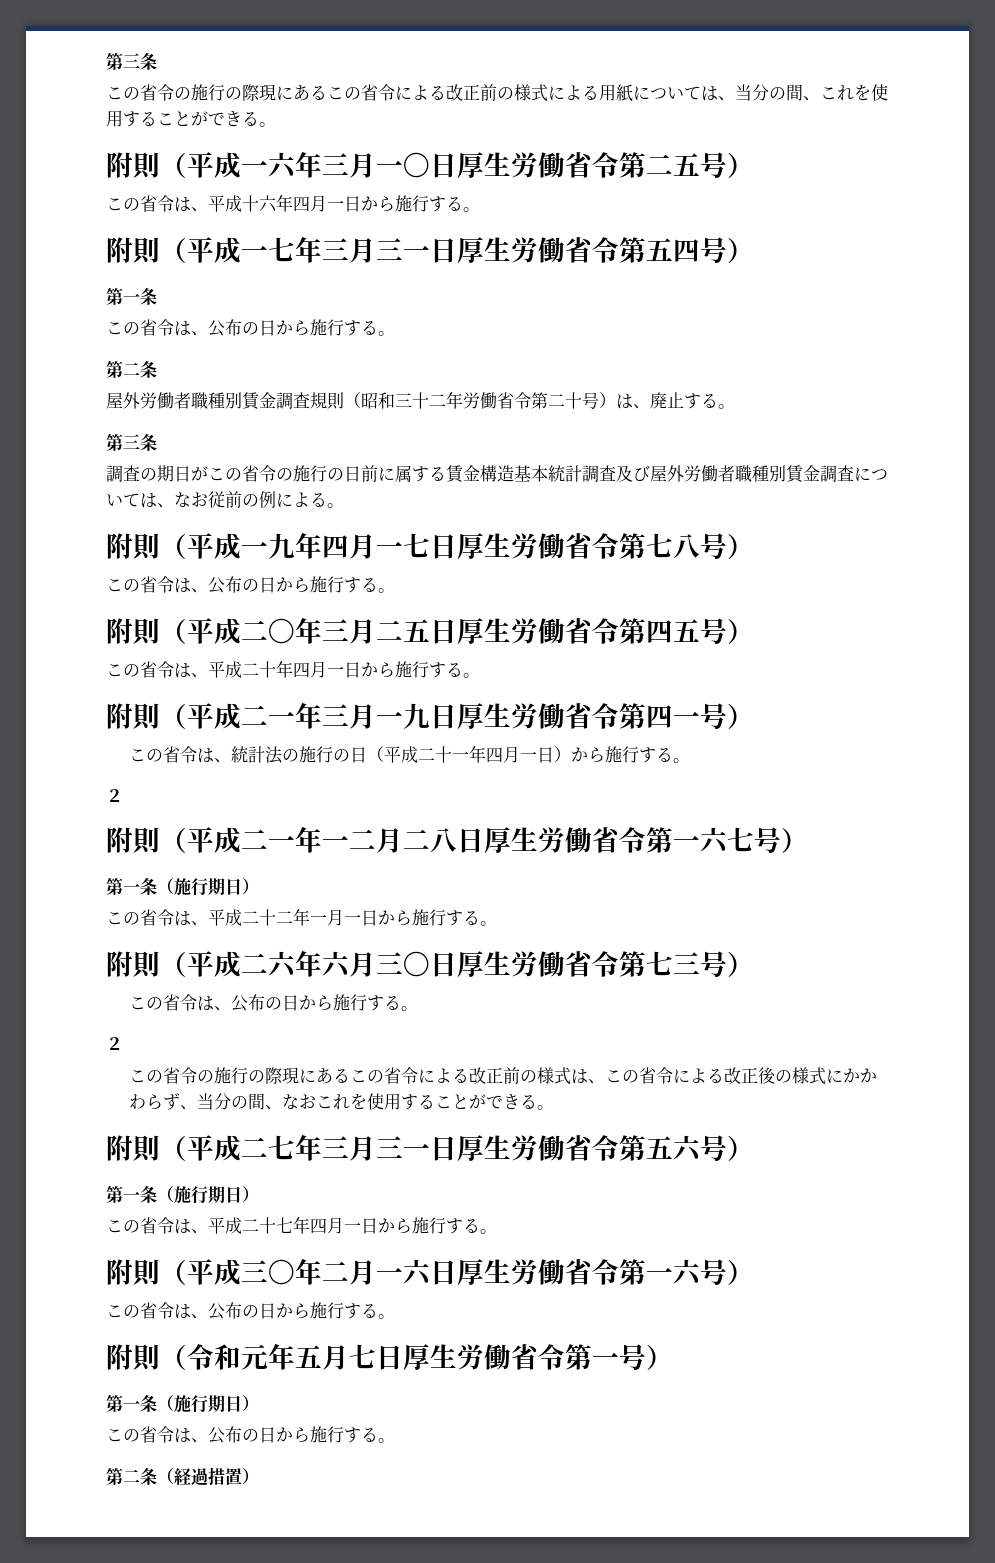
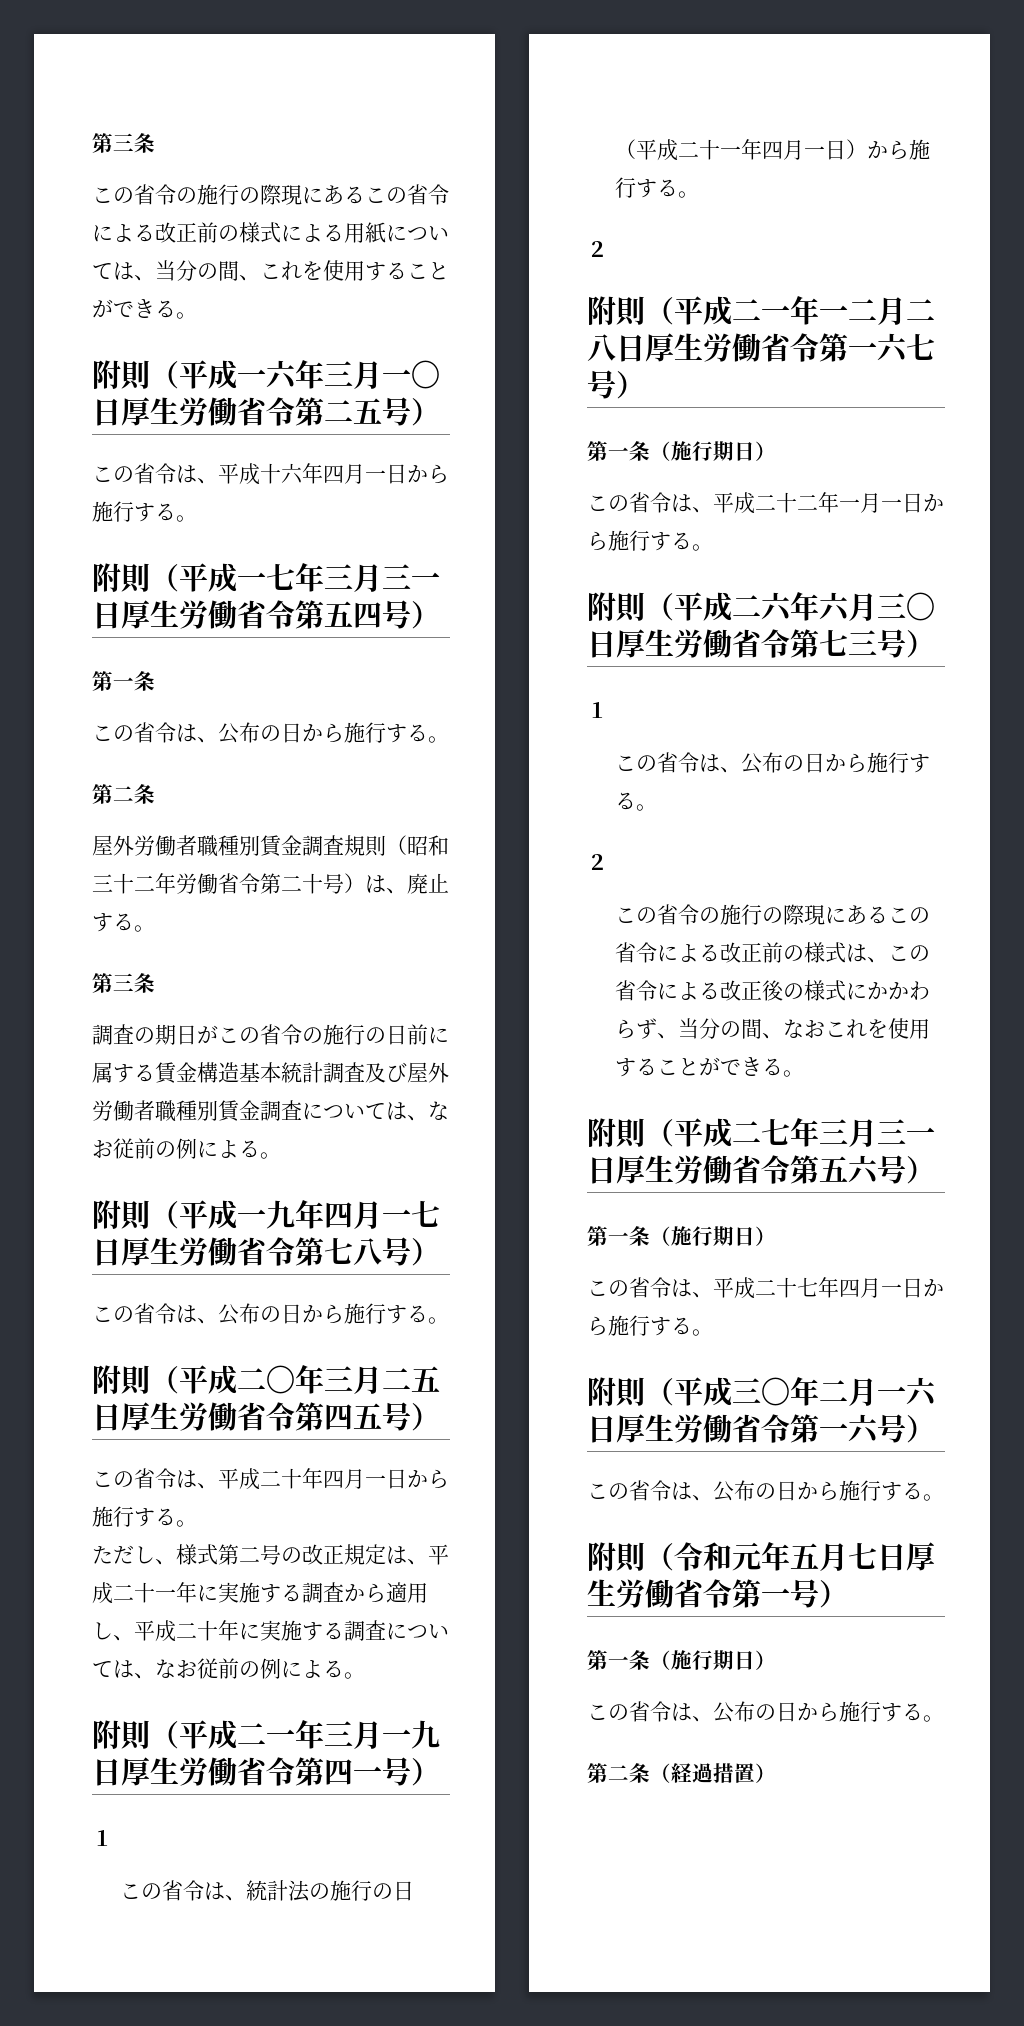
+ ただし、様式第二号の改正規定は、平成二十一年に実施する調査から適用し、平成二十年に実施する調査については、なお従前の例による。
  附則（平成二一年三月一九日厚生労働省令第四一号）
+ １
  附則（平成二六年六月三〇日厚生労働省令第七三号）
+ １

